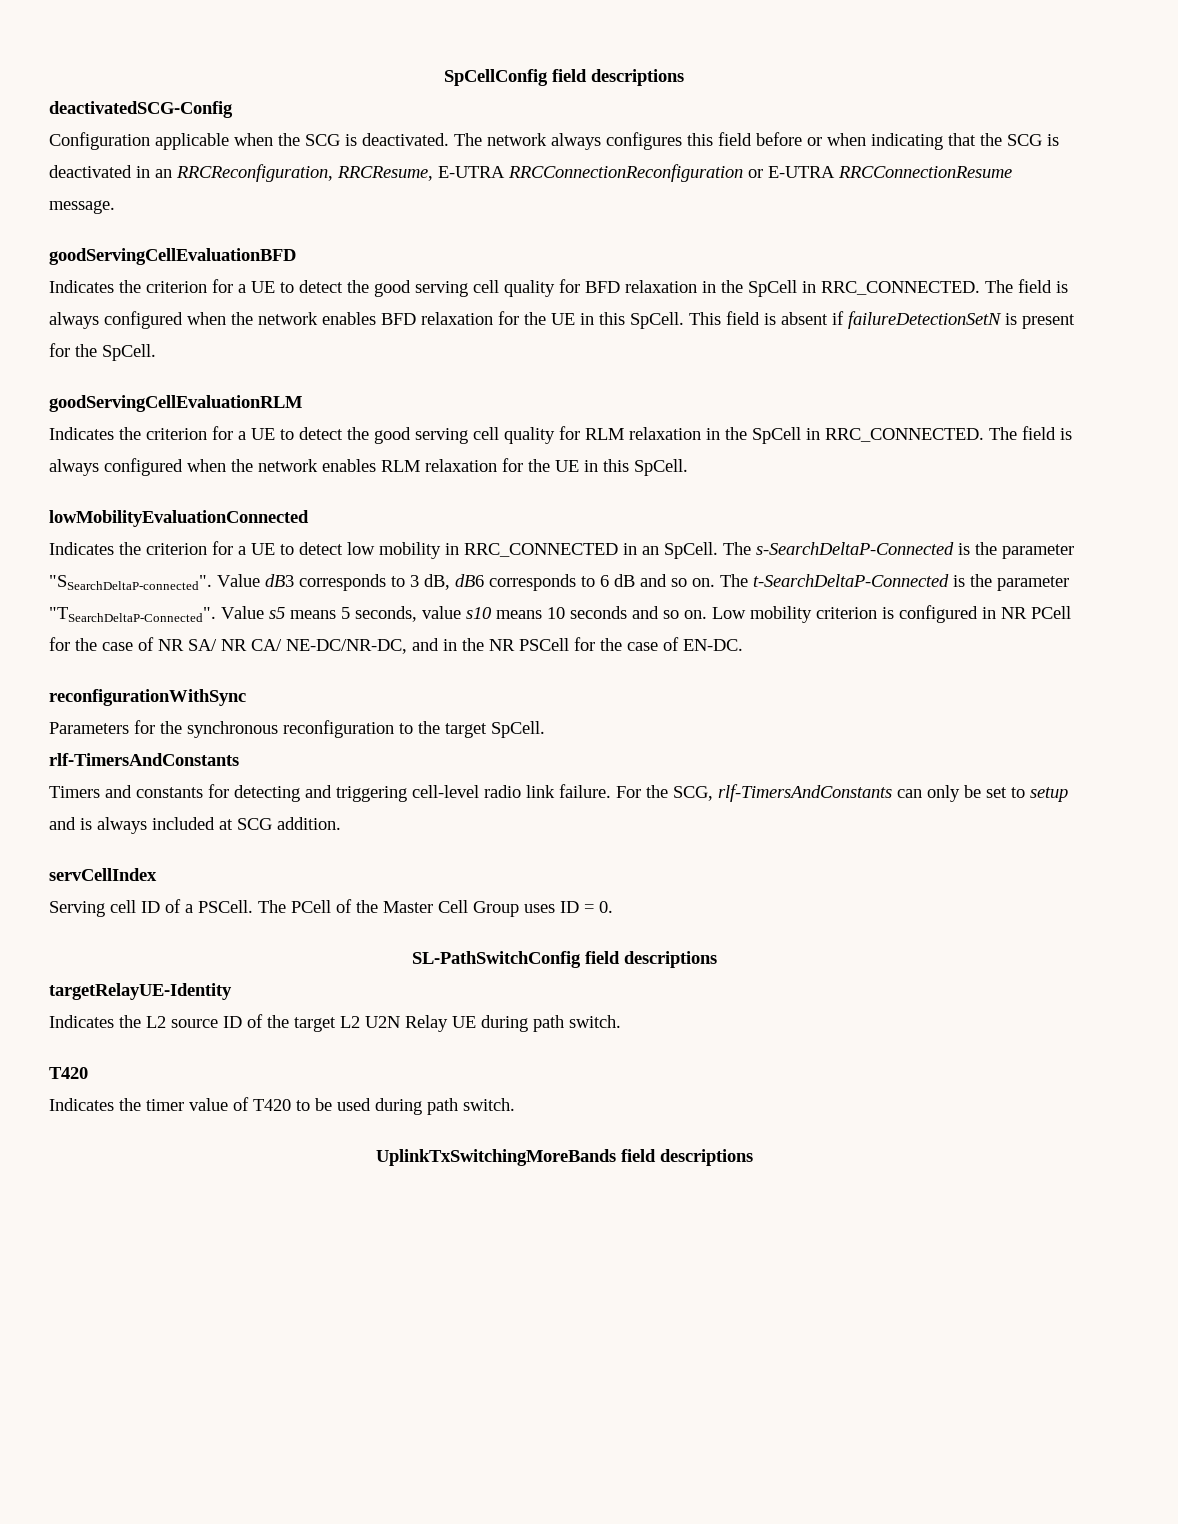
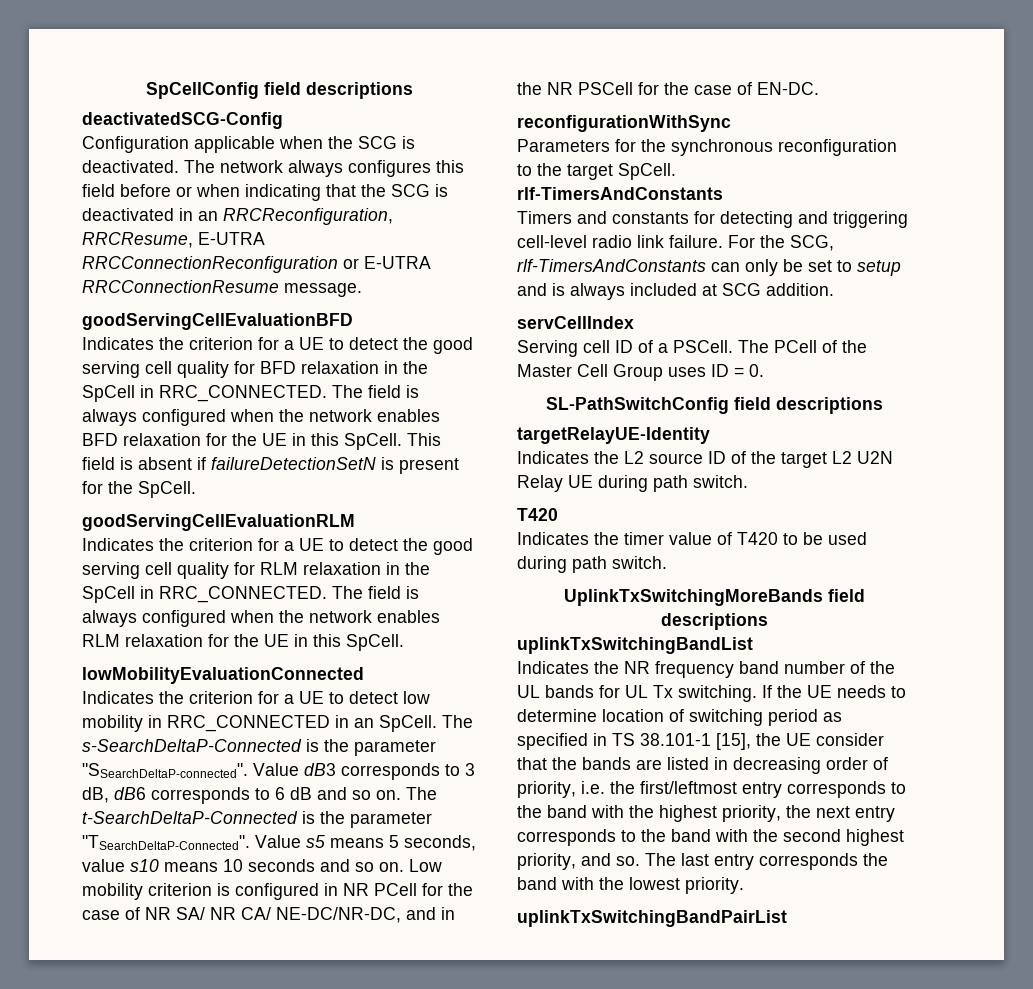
+ uplinkTxSwitchingBandList
+ Indicates the NR frequency band number of the UL bands for UL Tx switching. If the UE needs to determine location of switching period as specified in TS 38.101-1 [15], the UE consider that the bands are listed in decreasing order of priority, i.e. the first/leftmost entry corresponds to the band with the highest priority, the next entry corresponds to the band with the second highest priority, and so. The last entry corresponds the band with the lowest priority.
+ uplinkTxSwitchingBandPairList

